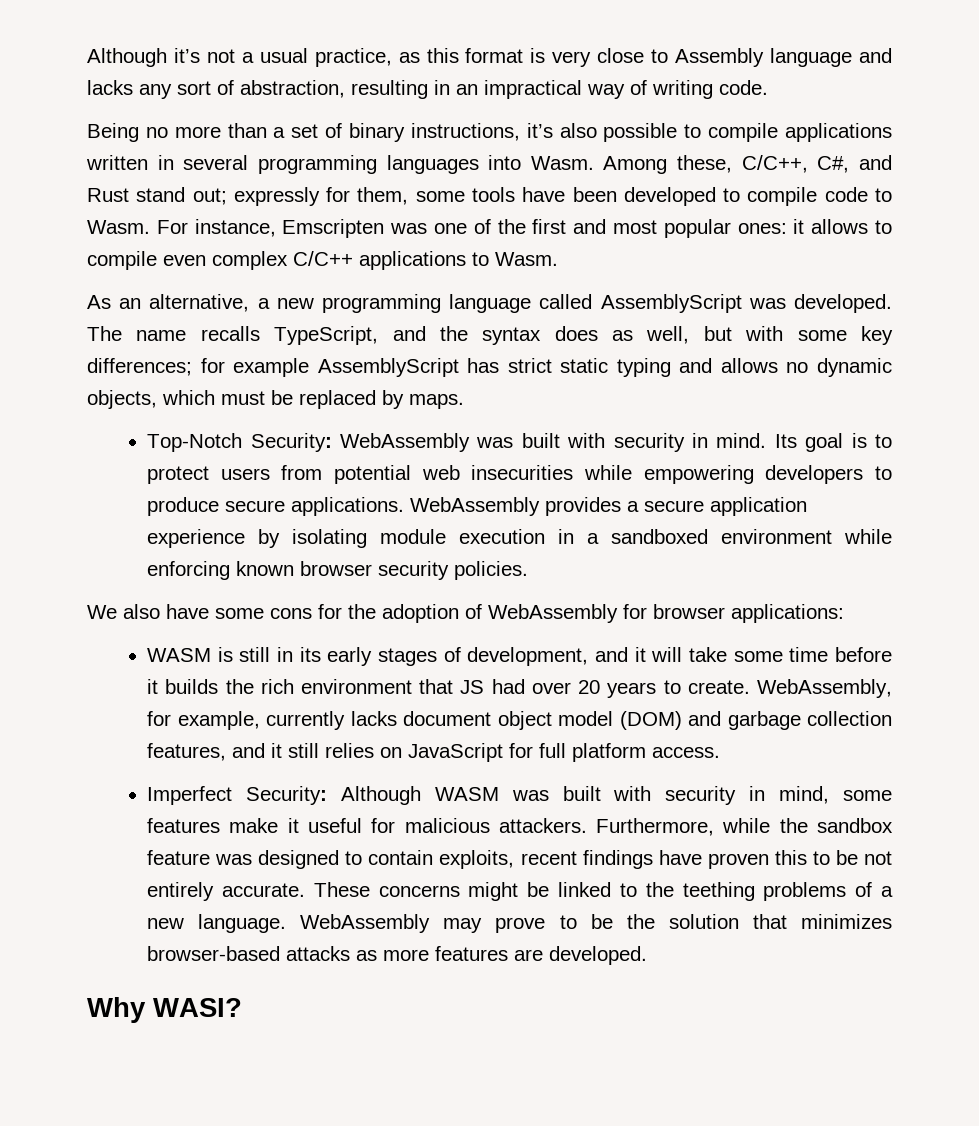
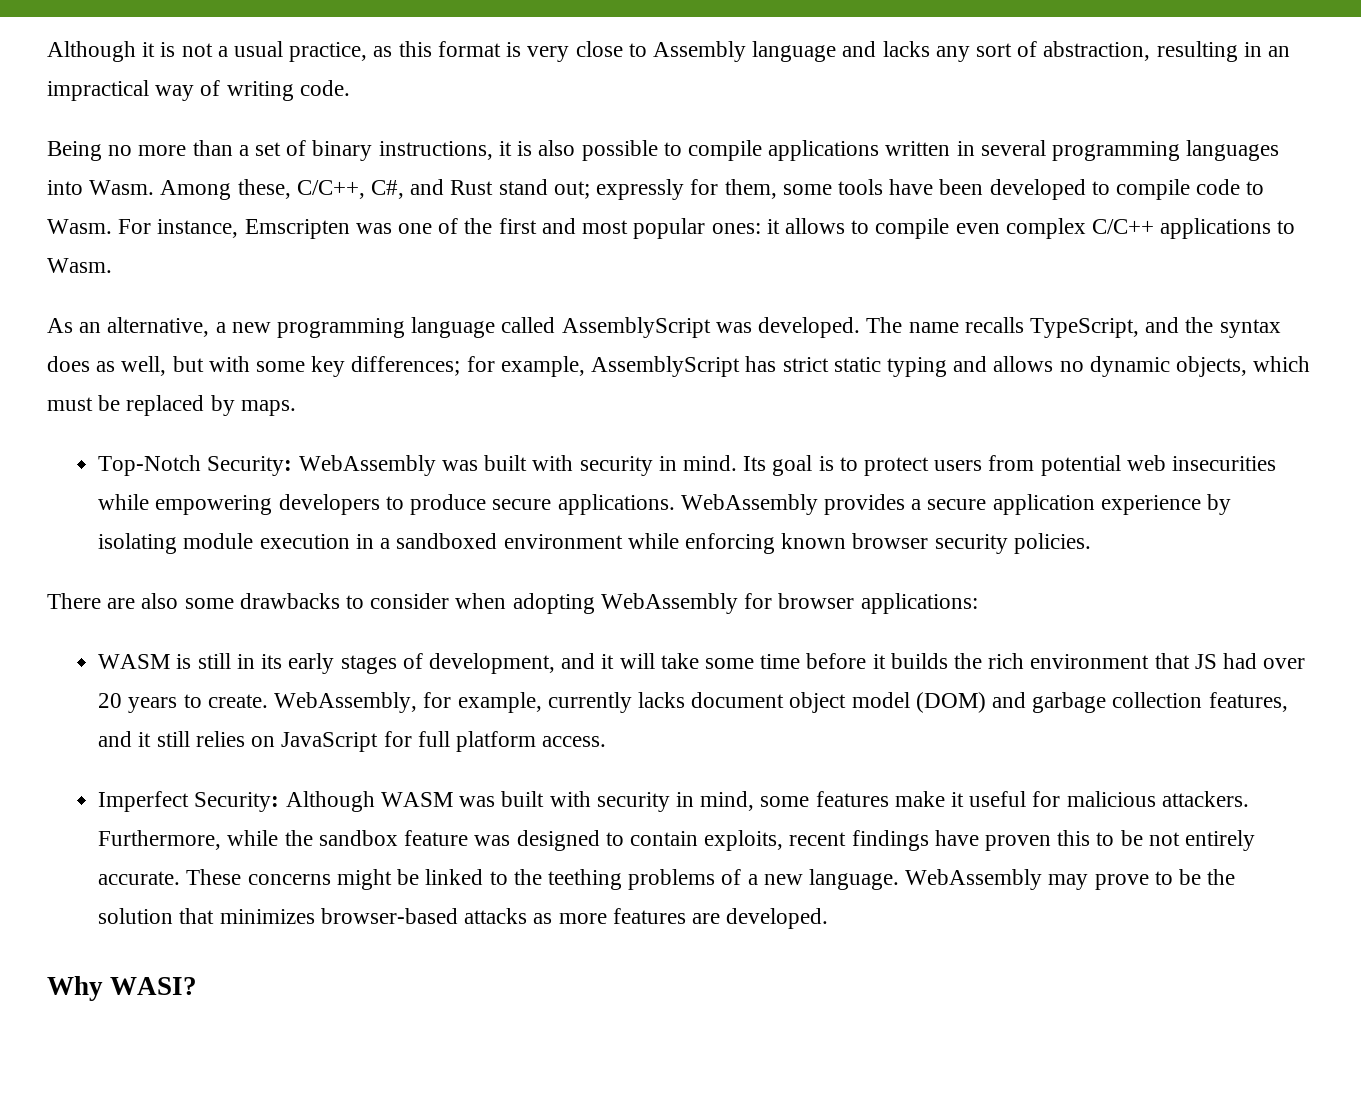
- Although it’s not a usual practice, as this format is very close to Assembly language and lacks any sort of abstraction, resulting in an impractical way of writing code.
+ Although it is not a usual practice, as this format is very close to Assembly language and lacks any sort of abstraction, resulting in an impractical way of writing code.
- Being no more than a set of binary instructions, it’s also possible to compile applications written in several programming languages into Wasm.
+ Being no more than a set of binary instructions, it is also possible to compile applications written in several programming languages into Wasm.
- The name recalls TypeScript, and the syntax does as well, but with some key differences; for example AssemblyScript has strict static typing and allows no dynamic objects, which must be replaced by maps.
+ The name recalls TypeScript, and the syntax does as well, but with some key differences; for example, AssemblyScript has strict static typing and allows no dynamic objects, which must be replaced by maps.
- We also have some cons for the adoption of WebAssembly for browser applications:
+ There are also some drawbacks to consider when adopting WebAssembly for browser applications:

